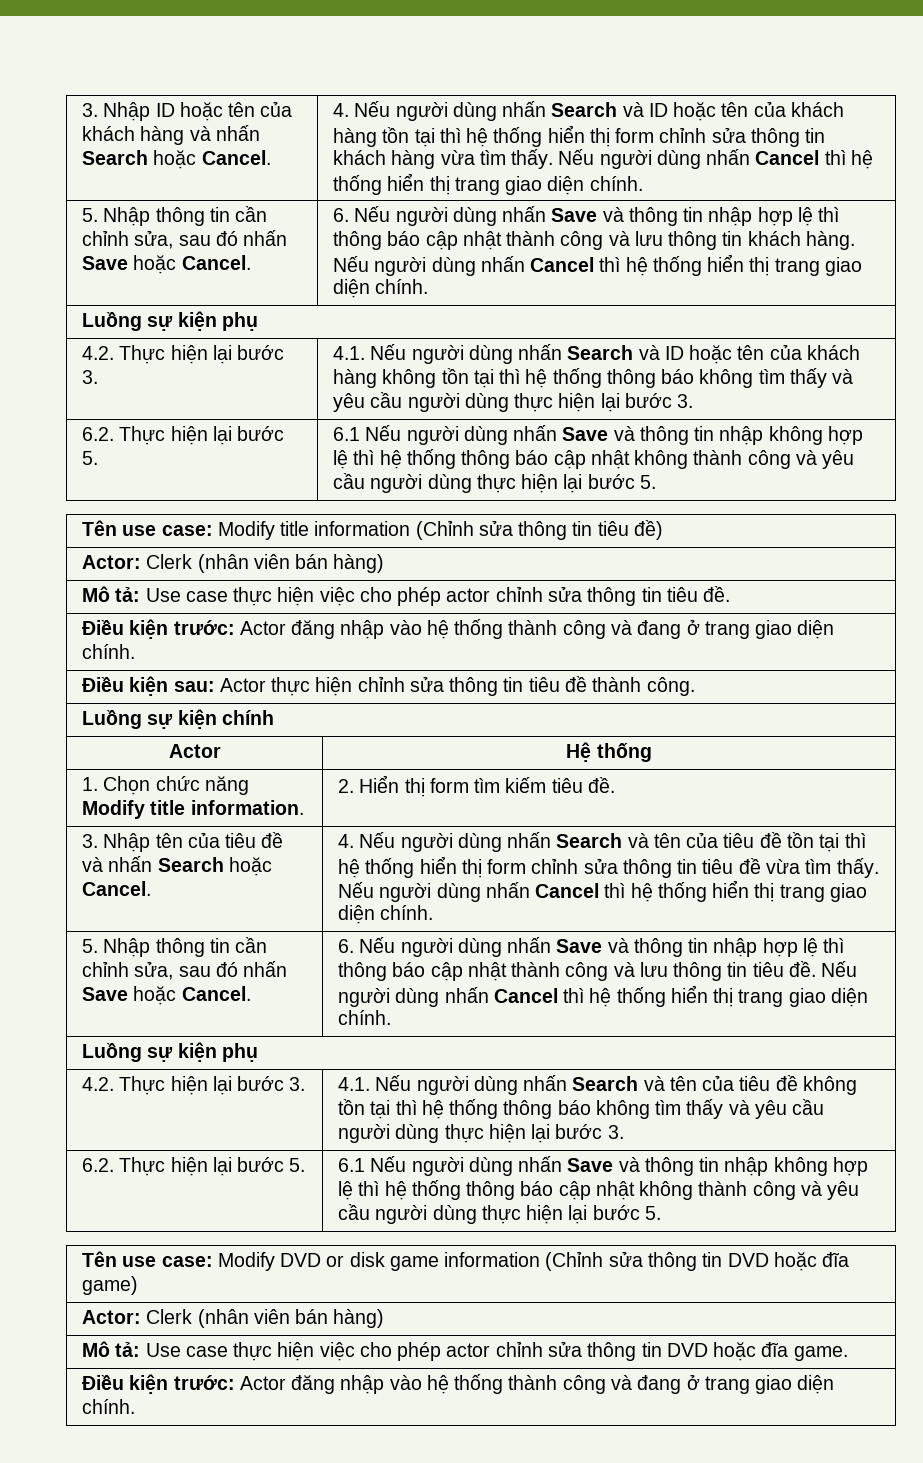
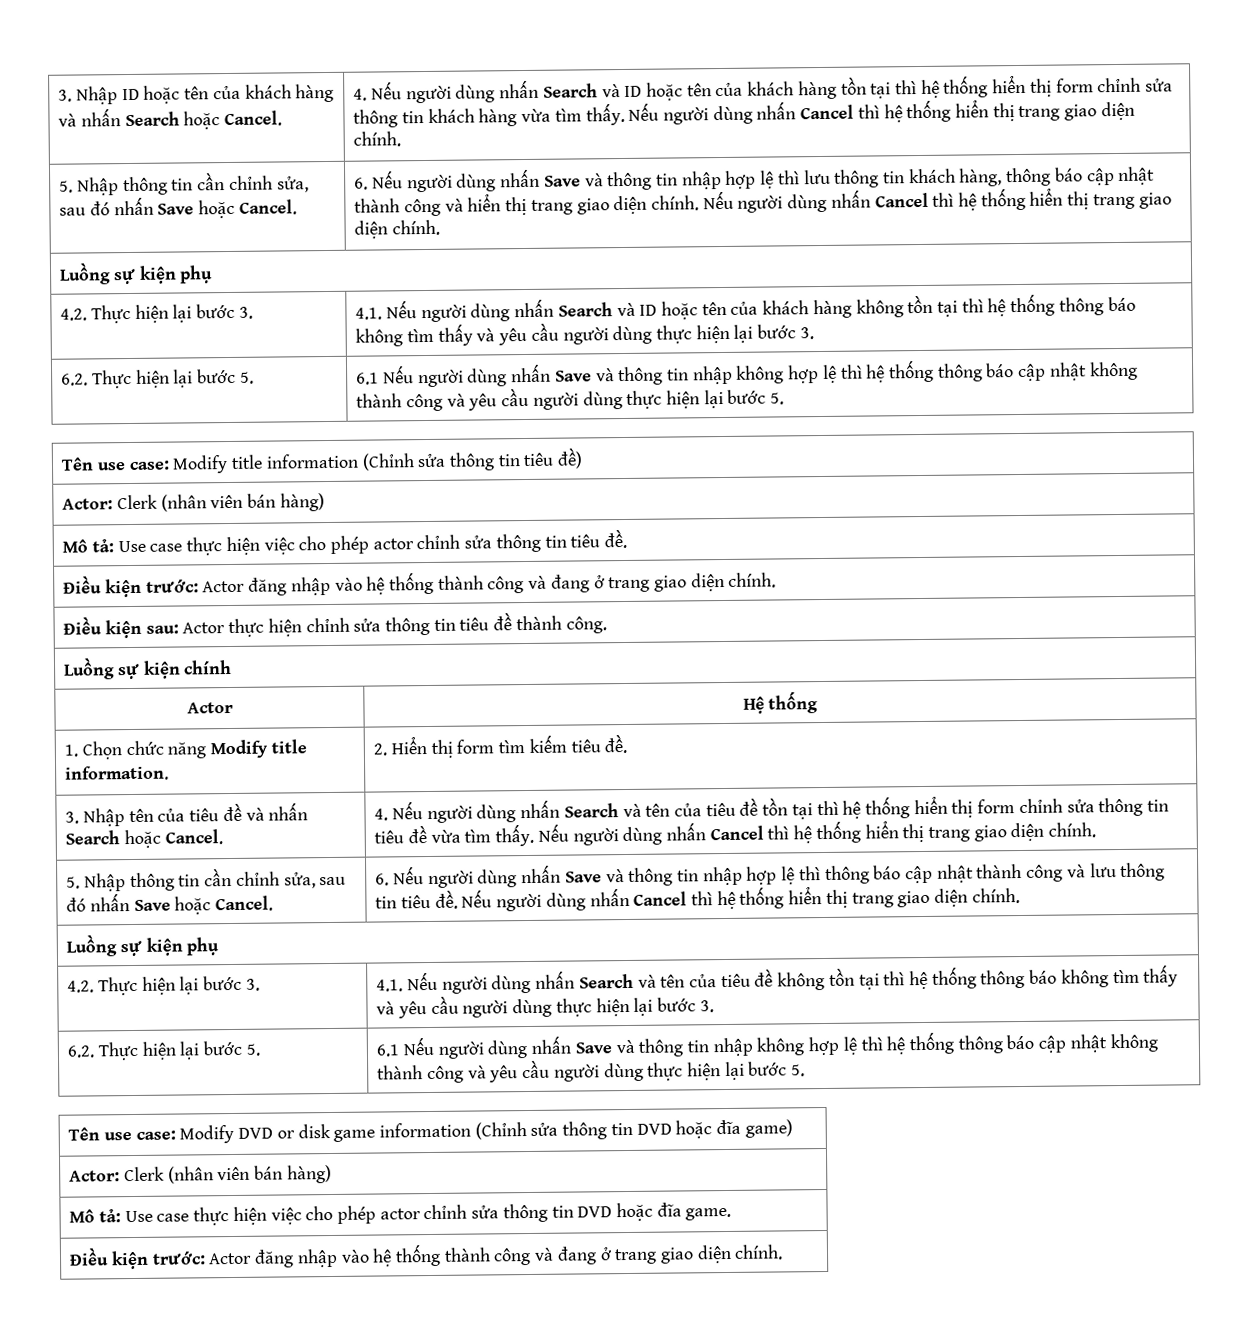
- 6. Nếu người dùng nhấn Save và thông tin nhập hợp lệ thì thông báo cập nhật thành công và lưu thông tin khách hàng.
+ 6. Nếu người dùng nhấn Save và thông tin nhập hợp lệ thì lưu thông tin khách hàng, thông báo cập nhật thành công và hiển thị trang giao diện chính.

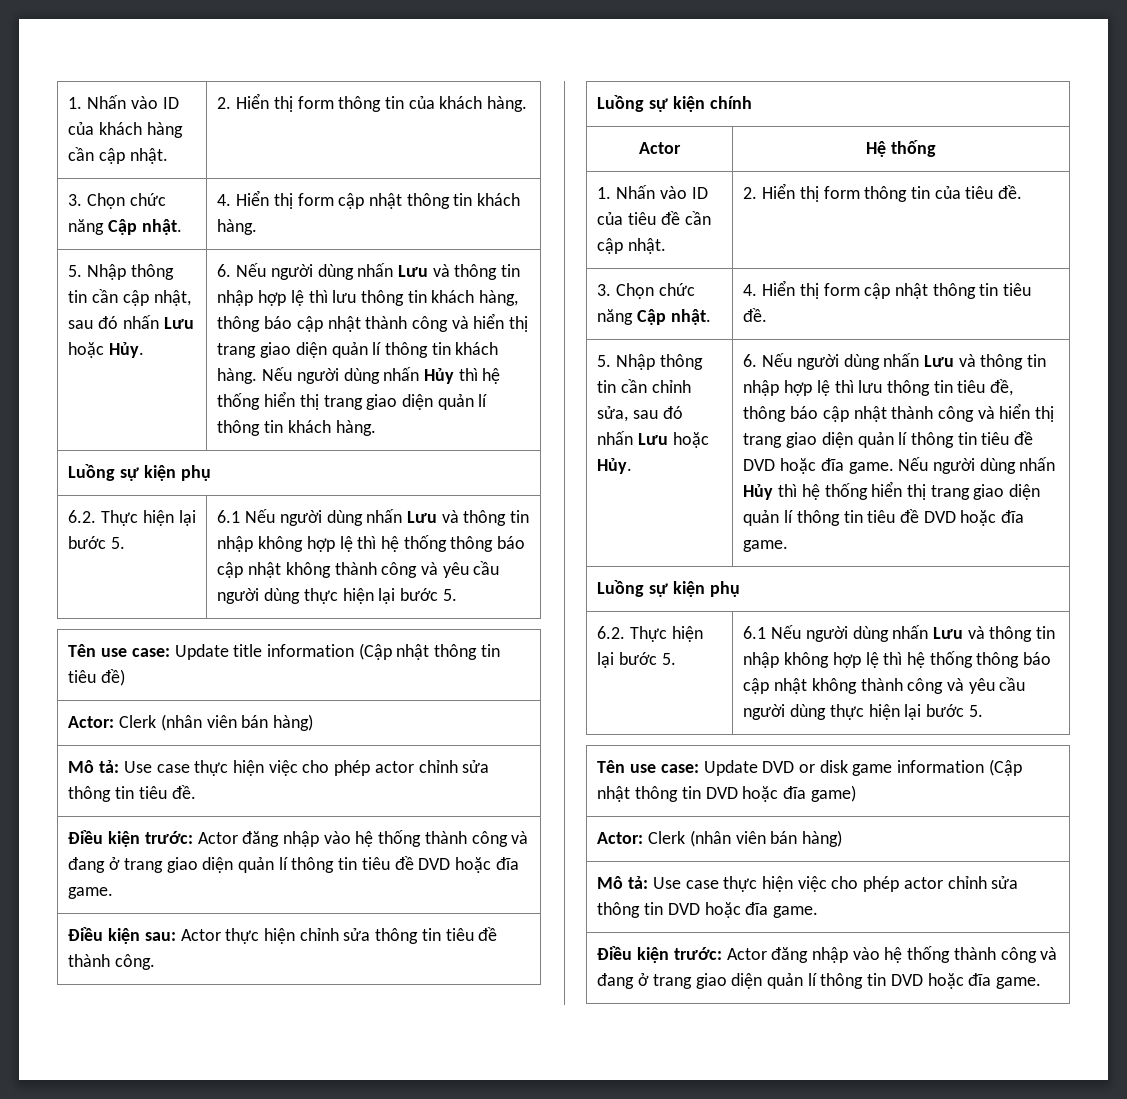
- 3. Nhập ID hoặc tên của khách hàng và nhấn Search hoặc Cancel. | 4. Nếu người dùng nhấn Search và ID hoặc tên của khách hàng tồn tại thì hệ thống hiển thị form chỉnh sửa thông tin khách hàng vừa tìm thấy. Nếu người dùng nhấn Cancel thì hệ thống hiển thị trang giao diện chính.
- 5. Nhập thông tin cần chỉnh sửa, sau đó nhấn Save hoặc Cancel. | 6. Nếu người dùng nhấn Save và thông tin nhập hợp lệ thì lưu thông tin khách hàng, thông báo cập nhật thành công và hiển thị trang giao diện chính. Nếu người dùng nhấn Cancel thì hệ thống hiển thị trang giao diện chính.
+ 1. Nhấn vào ID của khách hàng cần cập nhật. | 2. Hiển thị form thông tin của khách hàng.
+ 3. Chọn chức năng Cập nhật. | 4. Hiển thị form cập nhật thông tin khách hàng.
+ 5. Nhập thông tin cần cập nhật, sau đó nhấn Lưu hoặc Hủy. | 6. Nếu người dùng nhấn Lưu và thông tin nhập hợp lệ thì lưu thông tin khách hàng, thông báo cập nhật thành công và hiển thị trang giao diện quản lí thông tin khách hàng. Nếu người dùng nhấn Hủy thì hệ thống hiển thị trang giao diện quản lí thông tin khách hàng.
  Luồng sự kiện phụ
- 4.2. Thực hiện lại bước 3. | 4.1. Nếu người dùng nhấn Search và ID hoặc tên của khách hàng không tồn tại thì hệ thống thông báo không tìm thấy và yêu cầu người dùng thực hiện lại bước 3.
- 6.2. Thực hiện lại bước 5. | 6.1 Nếu người dùng nhấn Save và thông tin nhập không hợp lệ thì hệ thống thông báo cập nhật không thành công và yêu cầu người dùng thực hiện lại bước 5.
+ 6.2. Thực hiện lại bước 5. | 6.1 Nếu người dùng nhấn Lưu và thông tin nhập không hợp lệ thì hệ thống thông báo cập nhật không thành công và yêu cầu người dùng thực hiện lại bước 5.
- Tên use case: Modify title information (Chỉnh sửa thông tin tiêu đề)
+ Tên use case: Update title information (Cập nhật thông tin tiêu đề)
  Mô tả: Use case thực hiện việc cho phép actor chỉnh sửa thông tin tiêu đề.
- Điều kiện trước: Actor đăng nhập vào hệ thống thành công và đang ở trang giao diện chính.
+ Điều kiện trước: Actor đăng nhập vào hệ thống thành công và đang ở trang giao diện quản lí thông tin tiêu đề DVD hoặc đĩa game.
- 1. Chọn chức năng Modify title information. | 2. Hiển thị form tìm kiếm tiêu đề.
+ 1. Nhấn vào ID của tiêu đề cần cập nhật. | 2. Hiển thị form thông tin của tiêu đề.
- 3. Nhập tên của tiêu đề và nhấn Search hoặc Cancel. | 4. Nếu người dùng nhấn Search và tên của tiêu đề tồn tại thì hệ thống hiển thị form chỉnh sửa thông tin tiêu đề vừa tìm thấy. Nếu người dùng nhấn Cancel thì hệ thống hiển thị trang giao diện chính.
+ 3. Chọn chức năng Cập nhật. | 4. Hiển thị form cập nhật thông tin tiêu đề.
- 5. Nhập thông tin cần chỉnh sửa, sau đó nhấn Save hoặc Cancel. | 6. Nếu người dùng nhấn Save và thông tin nhập hợp lệ thì thông báo cập nhật thành công và lưu thông tin tiêu đề. Nếu người dùng nhấn Cancel thì hệ thống hiển thị trang giao diện chính.
+ 5. Nhập thông tin cần chỉnh sửa, sau đó nhấn Lưu hoặc Hủy. | 6. Nếu người dùng nhấn Lưu và thông tin nhập hợp lệ thì lưu thông tin tiêu đề, thông báo cập nhật thành công và hiển thị trang giao diện quản lí thông tin tiêu đề DVD hoặc đĩa game. Nếu người dùng nhấn Hủy thì hệ thống hiển thị trang giao diện quản lí thông tin tiêu đề DVD hoặc đĩa game.
  Luồng sự kiện phụ
- 4.2. Thực hiện lại bước 3. | 4.1. Nếu người dùng nhấn Search và tên của tiêu đề không tồn tại thì hệ thống thông báo không tìm thấy và yêu cầu người dùng thực hiện lại bước 3.
- 6.2. Thực hiện lại bước 5. | 6.1 Nếu người dùng nhấn Save và thông tin nhập không hợp lệ thì hệ thống thông báo cập nhật không thành công và yêu cầu người dùng thực hiện lại bước 5.
+ 6.2. Thực hiện lại bước 5. | 6.1 Nếu người dùng nhấn Lưu và thông tin nhập không hợp lệ thì hệ thống thông báo cập nhật không thành công và yêu cầu người dùng thực hiện lại bước 5.
- Tên use case: Modify DVD or disk game information (Chỉnh sửa thông tin DVD hoặc đĩa game)
+ Tên use case: Update DVD or disk game information (Cập nhật thông tin DVD hoặc đĩa game)
  Mô tả: Use case thực hiện việc cho phép actor chỉnh sửa thông tin DVD hoặc đĩa game.
- Điều kiện trước: Actor đăng nhập vào hệ thống thành công và đang ở trang giao diện chính.
+ Điều kiện trước: Actor đăng nhập vào hệ thống thành công và đang ở trang giao diện quản lí thông tin DVD hoặc đĩa game.

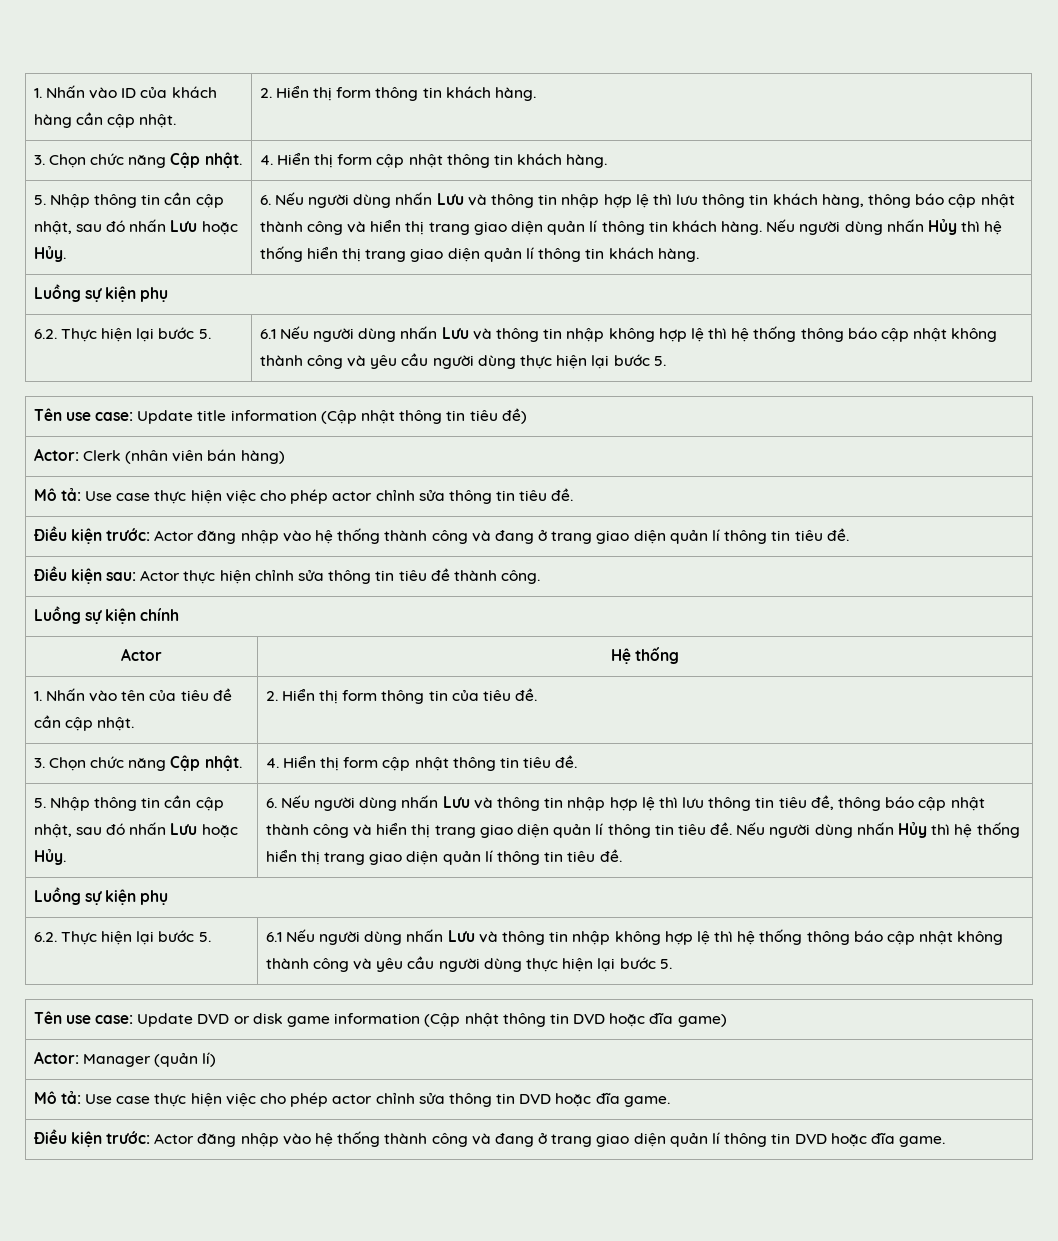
- 1. Nhấn vào ID của khách hàng cần cập nhật. | 2. Hiển thị form thông tin của khách hàng.
+ 1. Nhấn vào ID của khách hàng cần cập nhật. | 2. Hiển thị form thông tin khách hàng.
- Điều kiện trước: Actor đăng nhập vào hệ thống thành công và đang ở trang giao diện quản lí thông tin tiêu đề DVD hoặc đĩa game.
+ Điều kiện trước: Actor đăng nhập vào hệ thống thành công và đang ở trang giao diện quản lí thông tin tiêu đề.
- 1. Nhấn vào ID của tiêu đề cần cập nhật. | 2. Hiển thị form thông tin của tiêu đề.
+ 1. Nhấn vào tên của tiêu đề cần cập nhật. | 2. Hiển thị form thông tin của tiêu đề.
  3. Chọn chức năng Cập nhật. | 4. Hiển thị form cập nhật thông tin tiêu đề.
- 5. Nhập thông tin cần chỉnh sửa, sau đó nhấn Lưu hoặc Hủy.
+ 5. Nhập thông tin cần cập nhật, sau đó nhấn Lưu hoặc Hủy.
- 6. Nếu người dùng nhấn Lưu và thông tin nhập hợp lệ thì lưu thông tin tiêu đề, thông báo cập nhật thành công và hiển thị trang giao diện quản lí thông tin tiêu đề DVD hoặc đĩa game.
+ 6. Nếu người dùng nhấn Lưu và thông tin nhập hợp lệ thì lưu thông tin tiêu đề, thông báo cập nhật thành công và hiển thị trang giao diện quản lí thông tin tiêu đề.
- Nếu người dùng nhấn Hủy thì hệ thống hiển thị trang giao diện quản lí thông tin tiêu đề DVD hoặc đĩa game.
+ Nếu người dùng nhấn Hủy thì hệ thống hiển thị trang giao diện quản lí thông tin tiêu đề.
  Tên use case: Update DVD or disk game information (Cập nhật thông tin DVD hoặc đĩa game)
- Actor: Clerk (nhân viên bán hàng)
+ Actor: Manager (quản lí)

